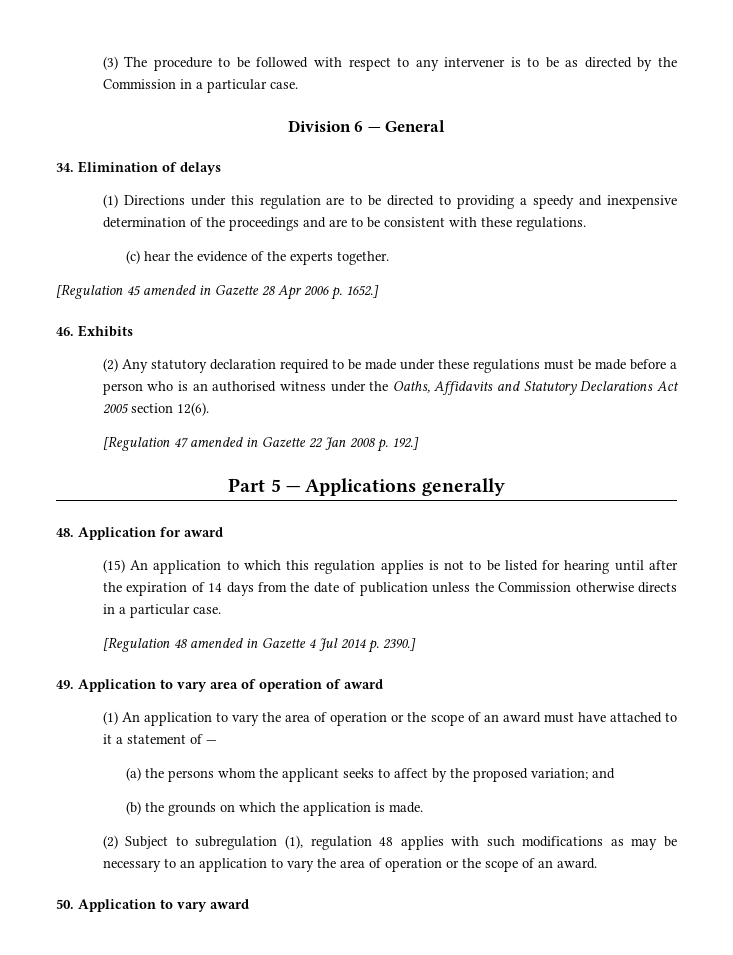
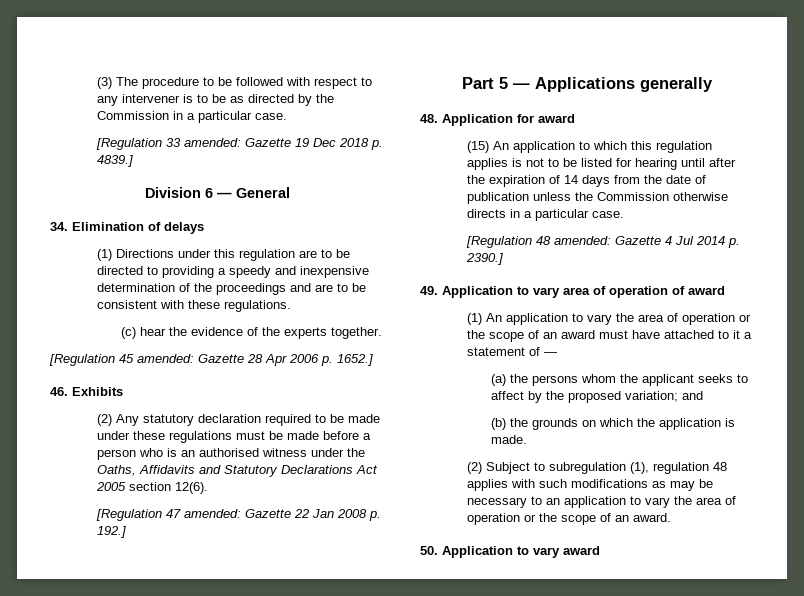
+ [Regulation 33 amended: Gazette 19 Dec 2018 p. 4839.]
- [Regulation 45 amended in Gazette 28 Apr 2006 p. 1652.]
+ [Regulation 45 amended: Gazette 28 Apr 2006 p. 1652.]
- [Regulation 47 amended in Gazette 22 Jan 2008 p. 192.]
+ [Regulation 47 amended: Gazette 22 Jan 2008 p. 192.]
- [Regulation 48 amended in Gazette 4 Jul 2014 p. 2390.]
+ [Regulation 48 amended: Gazette 4 Jul 2014 p. 2390.]

